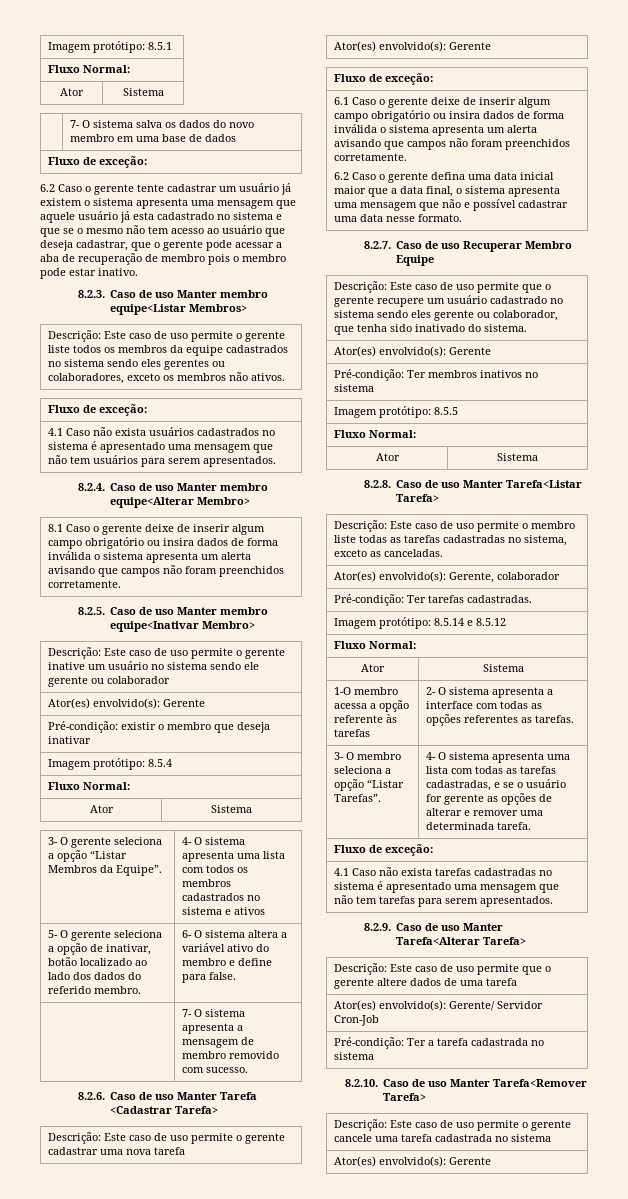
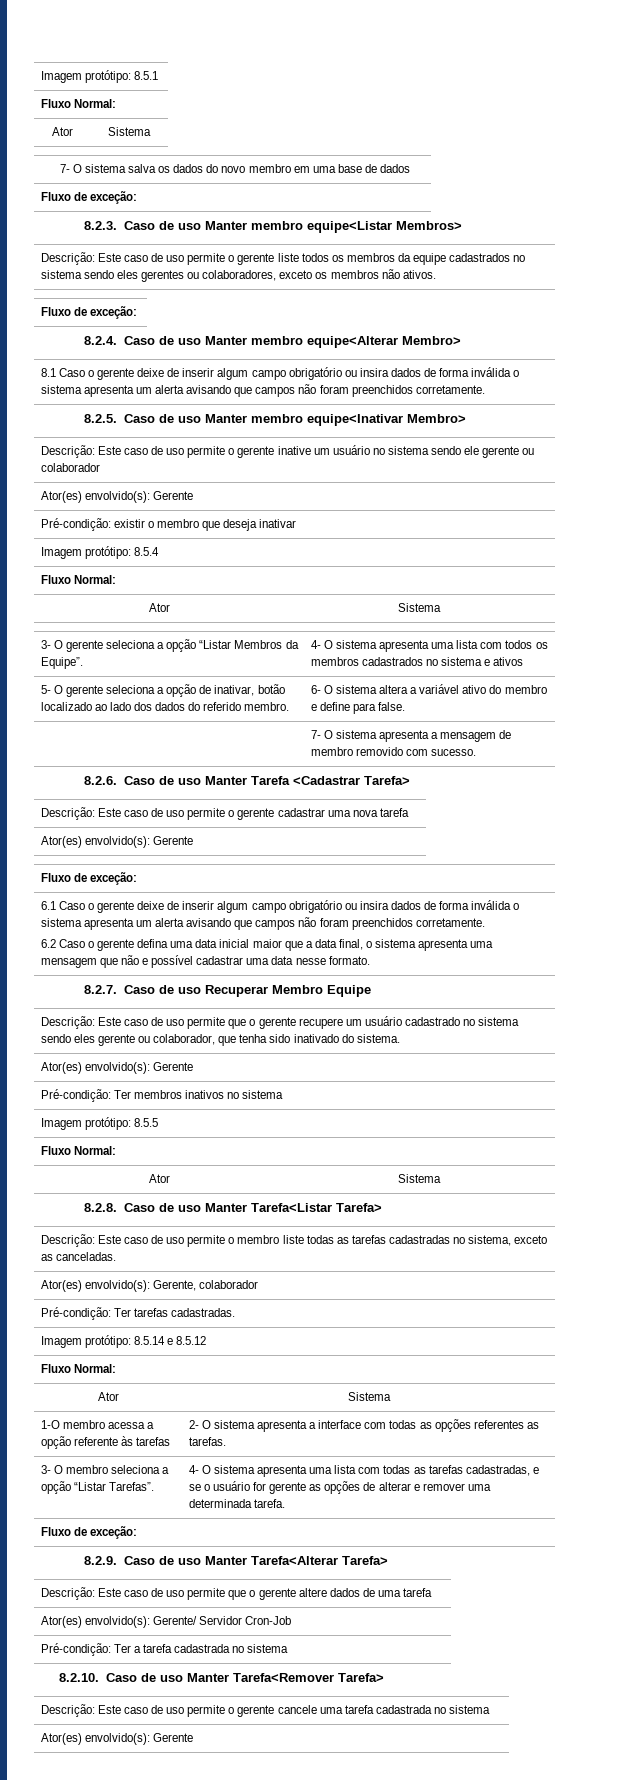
- 6.2 Caso o gerente tente cadastrar um usuário já existem o sistema apresenta uma mensagem que aquele usuário já esta cadastrado no sistema e que se o mesmo não tem acesso ao usuário que deseja cadastrar, que o gerente pode acessar a aba de recuperação de membro pois o membro pode estar inativo.
- 4.1 Caso não exista usuários cadastrados no sistema é apresentado uma mensagem que não tem usuários para serem apresentados.
- 4.1 Caso não exista tarefas cadastradas no sistema é apresentado uma mensagem que não tem tarefas para serem apresentados.

